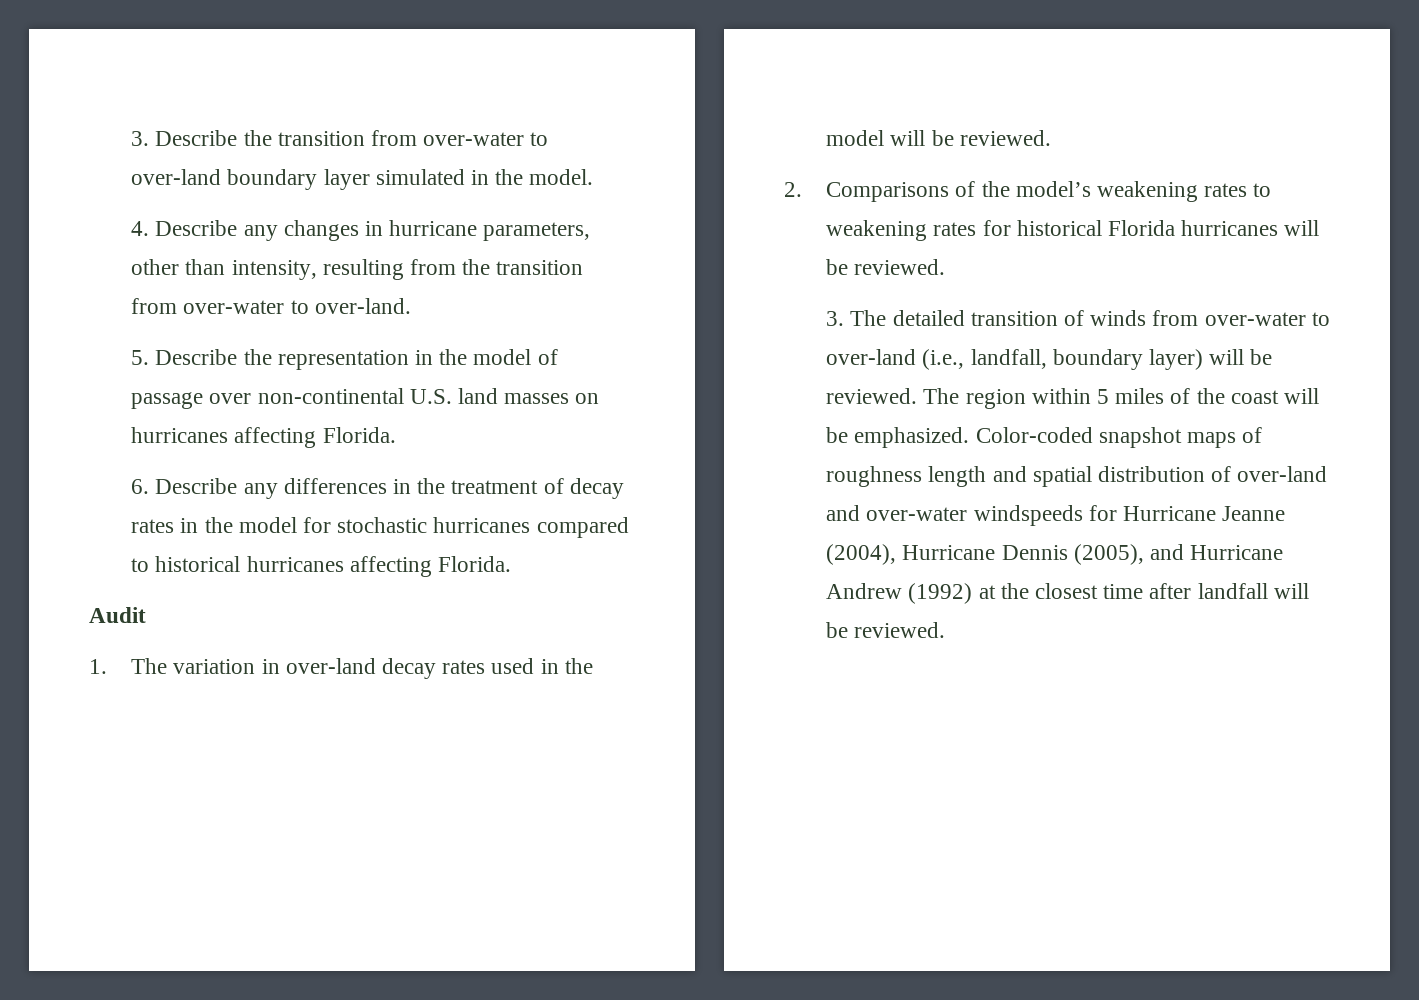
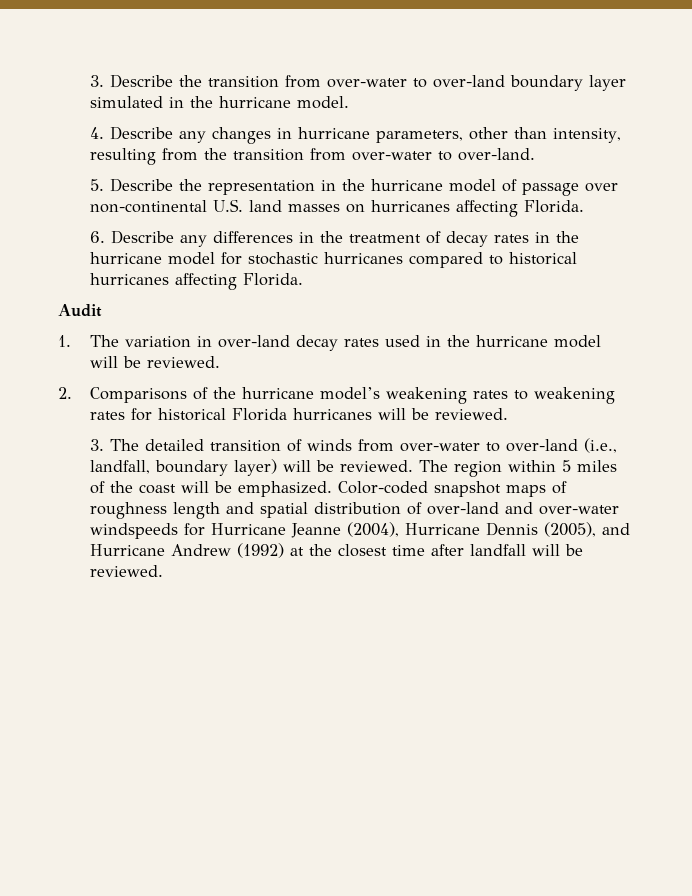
- 3. Describe the transition from over-water to over-land boundary layer simulated in the model.
+ 3. Describe the transition from over-water to over-land boundary layer simulated in the hurricane model.
- 5. Describe the representation in the model of passage over non-continental U.S. land masses on hurricanes affecting Florida.
+ 5. Describe the representation in the hurricane model of passage over non-continental U.S. land masses on hurricanes affecting Florida.
- 6. Describe any differences in the treatment of decay rates in the model for stochastic hurricanes compared to historical hurricanes affecting Florida.
+ 6. Describe any differences in the treatment of decay rates in the hurricane model for stochastic hurricanes compared to historical hurricanes affecting Florida.
- 1. The variation in over-land decay rates used in the model will be reviewed.
+ 1. The variation in over-land decay rates used in the hurricane model will be reviewed.
- 2. Comparisons of the model’s weakening rates to weakening rates for historical Florida hurricanes will be reviewed.
+ 2. Comparisons of the hurricane model’s weakening rates to weakening rates for historical Florida hurricanes will be reviewed.

